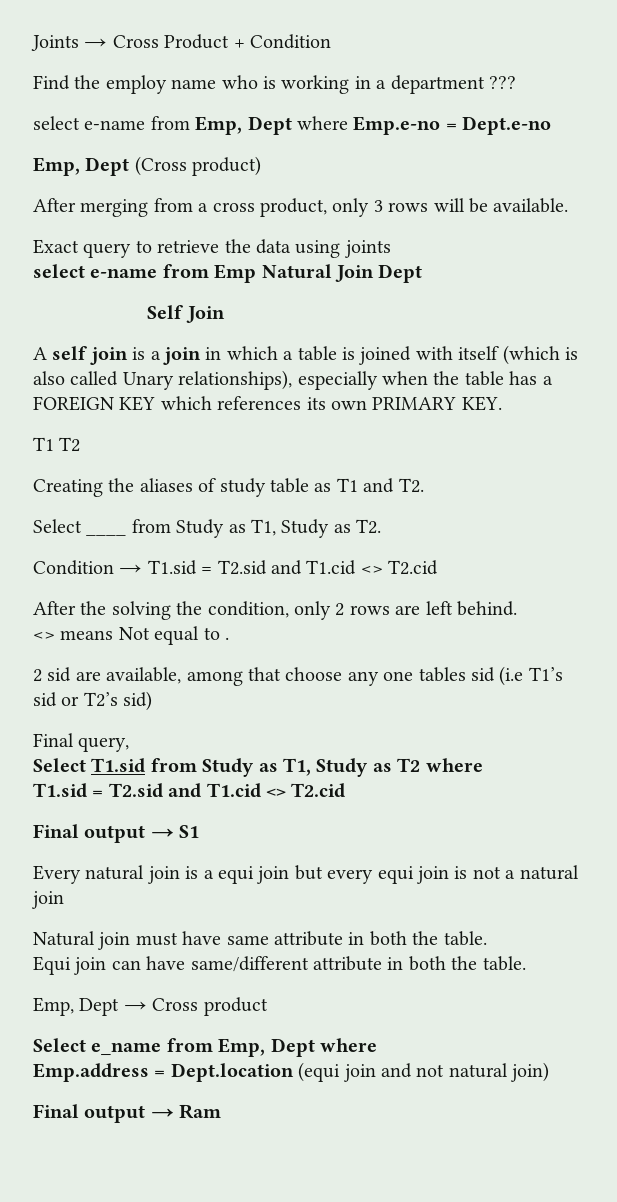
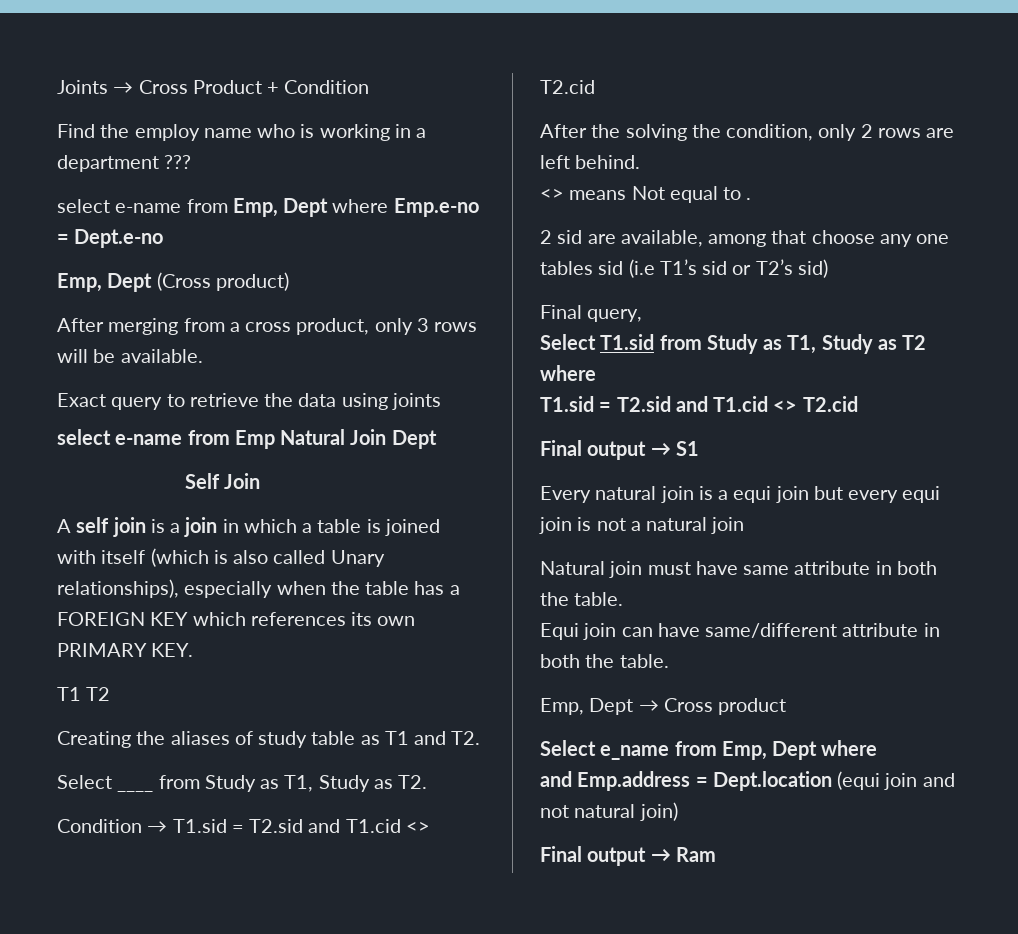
- Emp.address = Dept.location (equi join and not natural join)
+ and Emp.address = Dept.location (equi join and not natural join)

